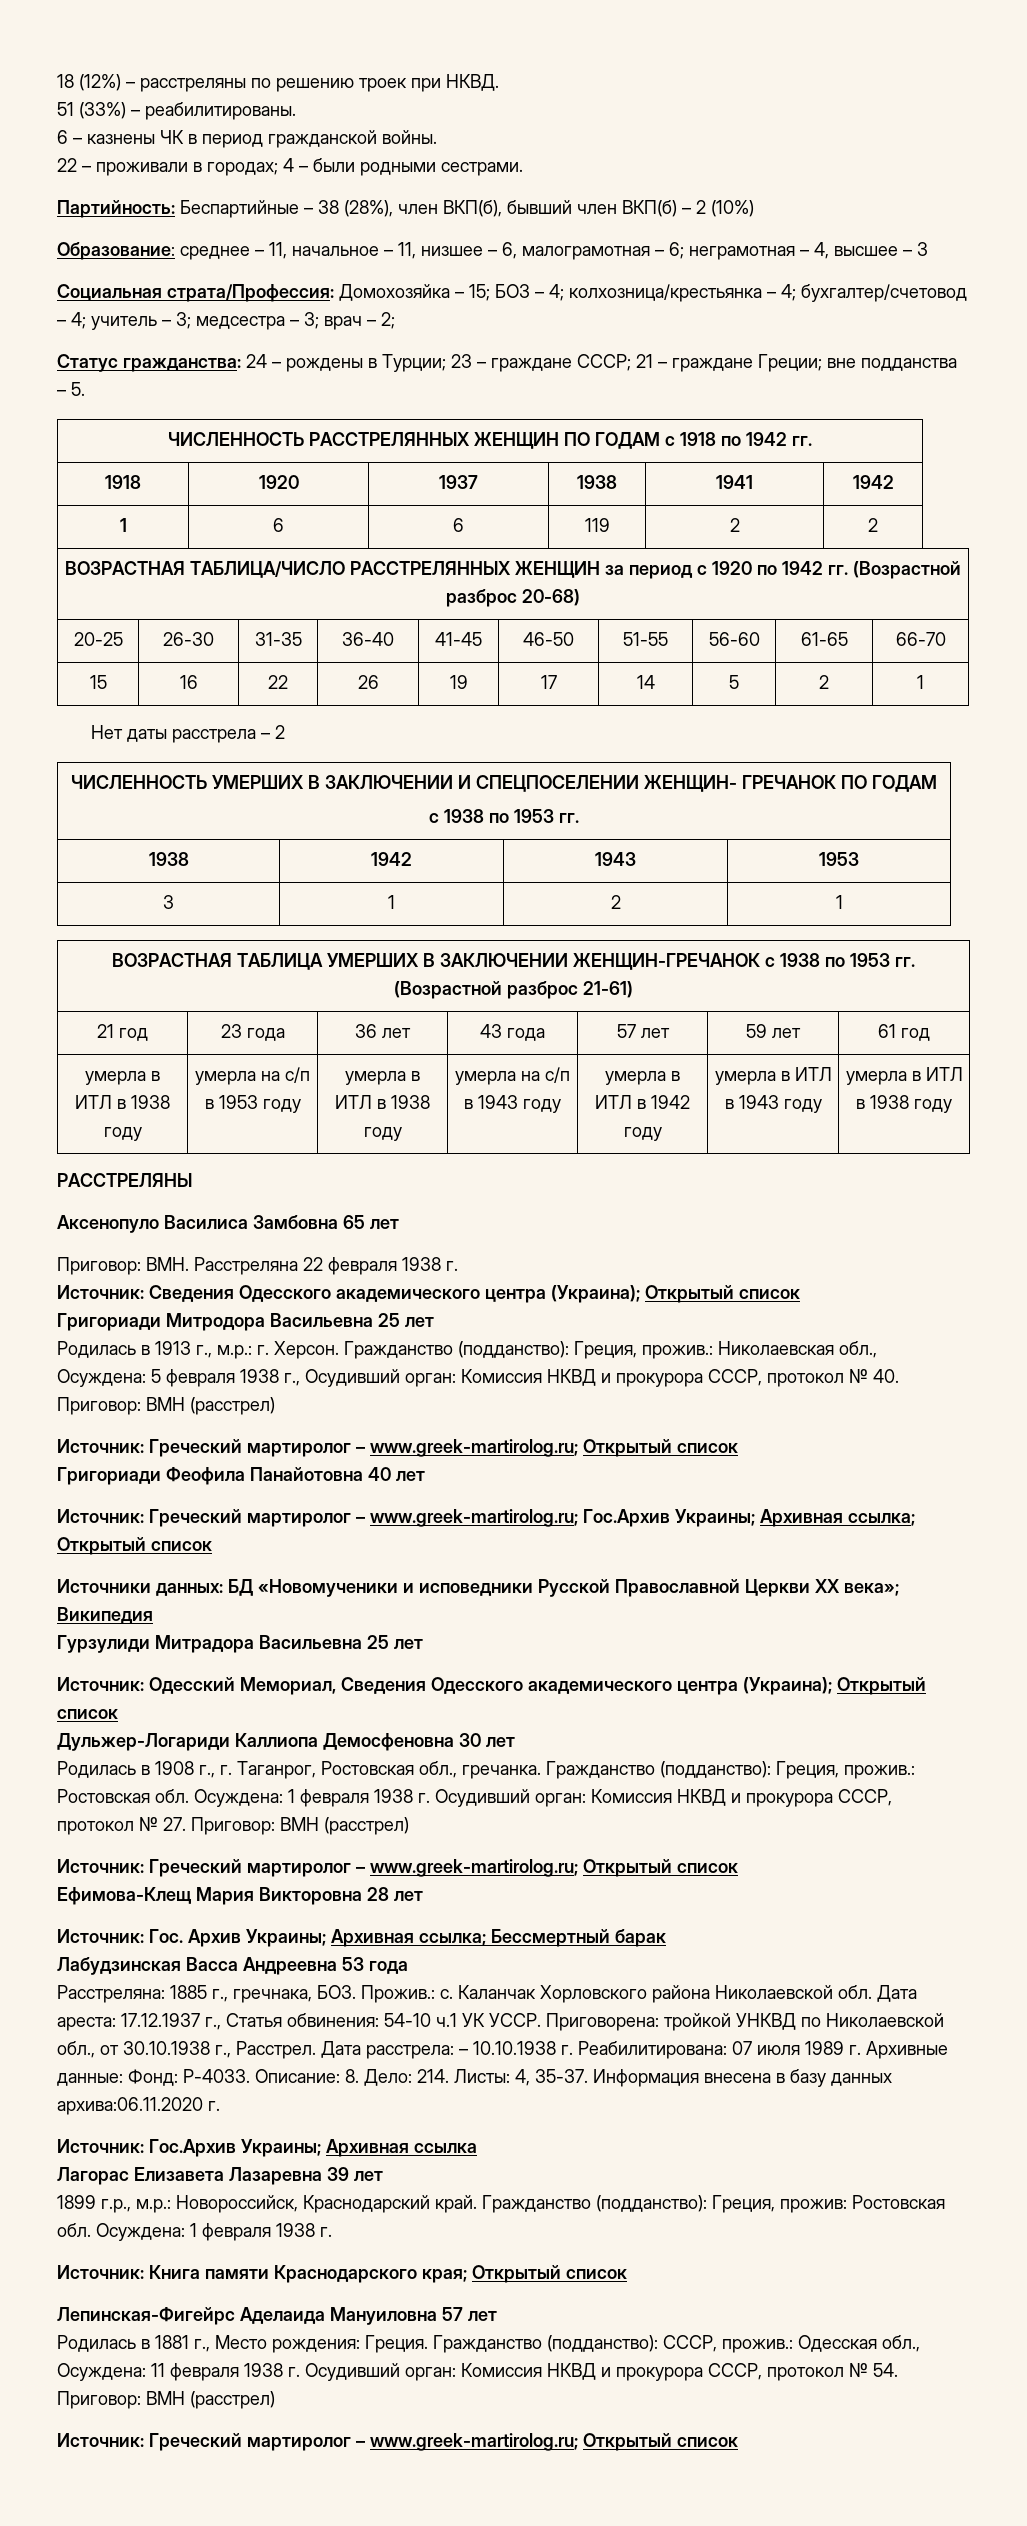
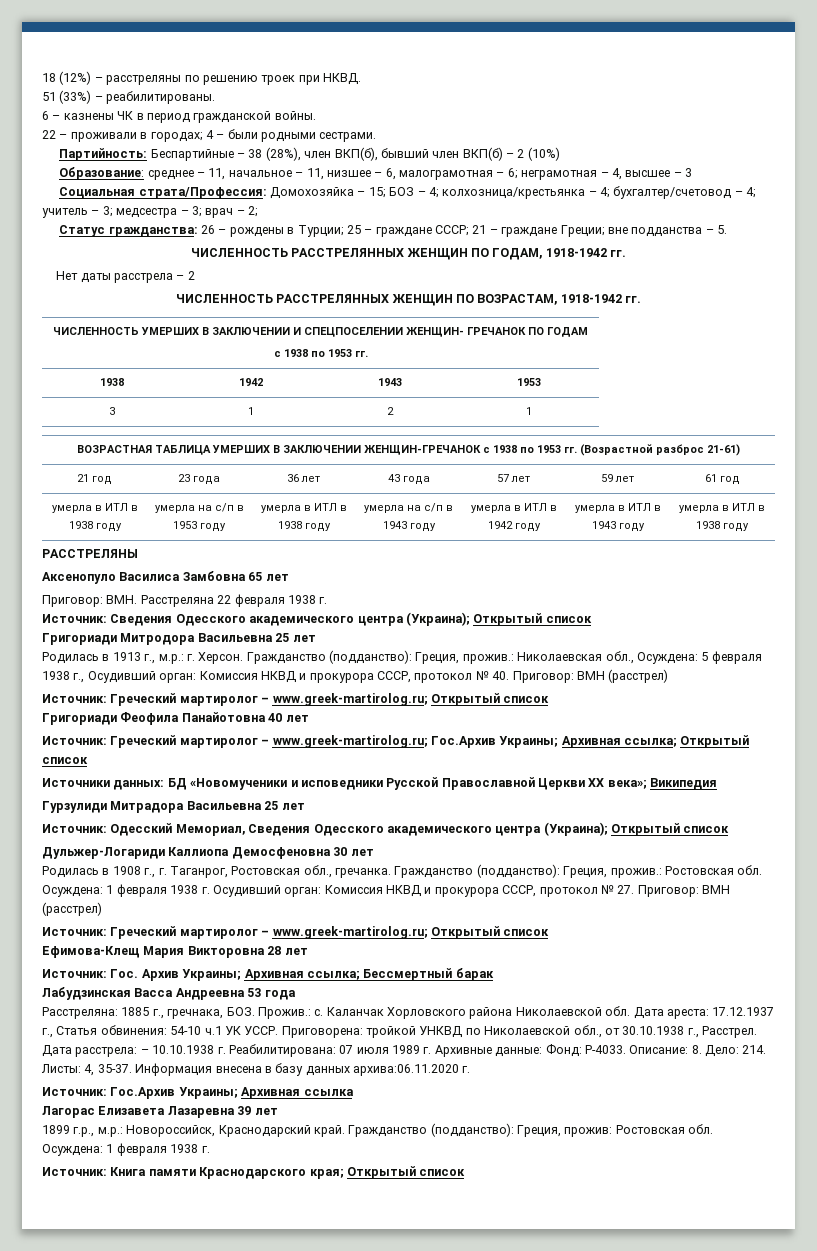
- Статус гражданства: 24 – рождены в Турции; 23 – граждане СССР; 21 – граждане Греции; вне подданства – 5.
+ Статус гражданства: 26 – рождены в Турции; 25 – граждане СССР; 21 – граждане Греции; вне подданства – 5.
- ЧИСЛЕННОСТЬ РАССТРЕЛЯННЫХ ЖЕНЩИН ПО ГОДАМ с 1918 по 1942 гг.
- 1918 | 1920 | 1937 | 1938 | 1941 | 1942
- 1 | 6 | 6 | 119 | 2 | 2
- ВОЗРАСТНАЯ ТАБЛИЦА/ЧИСЛО РАССТРЕЛЯННЫХ ЖЕНЩИН за период с 1920 по 1942 гг. (Возрастной разброс 20-68)
- 20-25 | 26-30 | 31-35 | 36-40 | 41-45 | 46-50 | 51-55 | 56-60 | 61-65 | 66-70
- 15 | 16 | 22 | 26 | 19 | 17 | 14 | 5 | 2 | 1
+ ЧИСЛЕННОСТЬ РАССТРЕЛЯННЫХ ЖЕНЩИН ПО ГОДАМ, 1918-1942 гг.
+ ЧИСЛЕННОСТЬ РАССТРЕЛЯННЫХ ЖЕНЩИН ПО ВОЗРАСТАМ, 1918-1942 гг.
- Лепинская-Фигейрс Аделаида Мануиловна 57 лет
- Родилась в 1881 г., Место рождения: Греция. Гражданство (подданство): СССР, прожив.: Одесская обл., Осуждена: 11 февраля 1938 г. Осудивший орган: Комиссия НКВД и прокурора СССР, протокол № 54. Приговор: ВМН (расстрел)
- Источник: Греческий мартиролог – www.greek-martirolog.ru; Открытый список

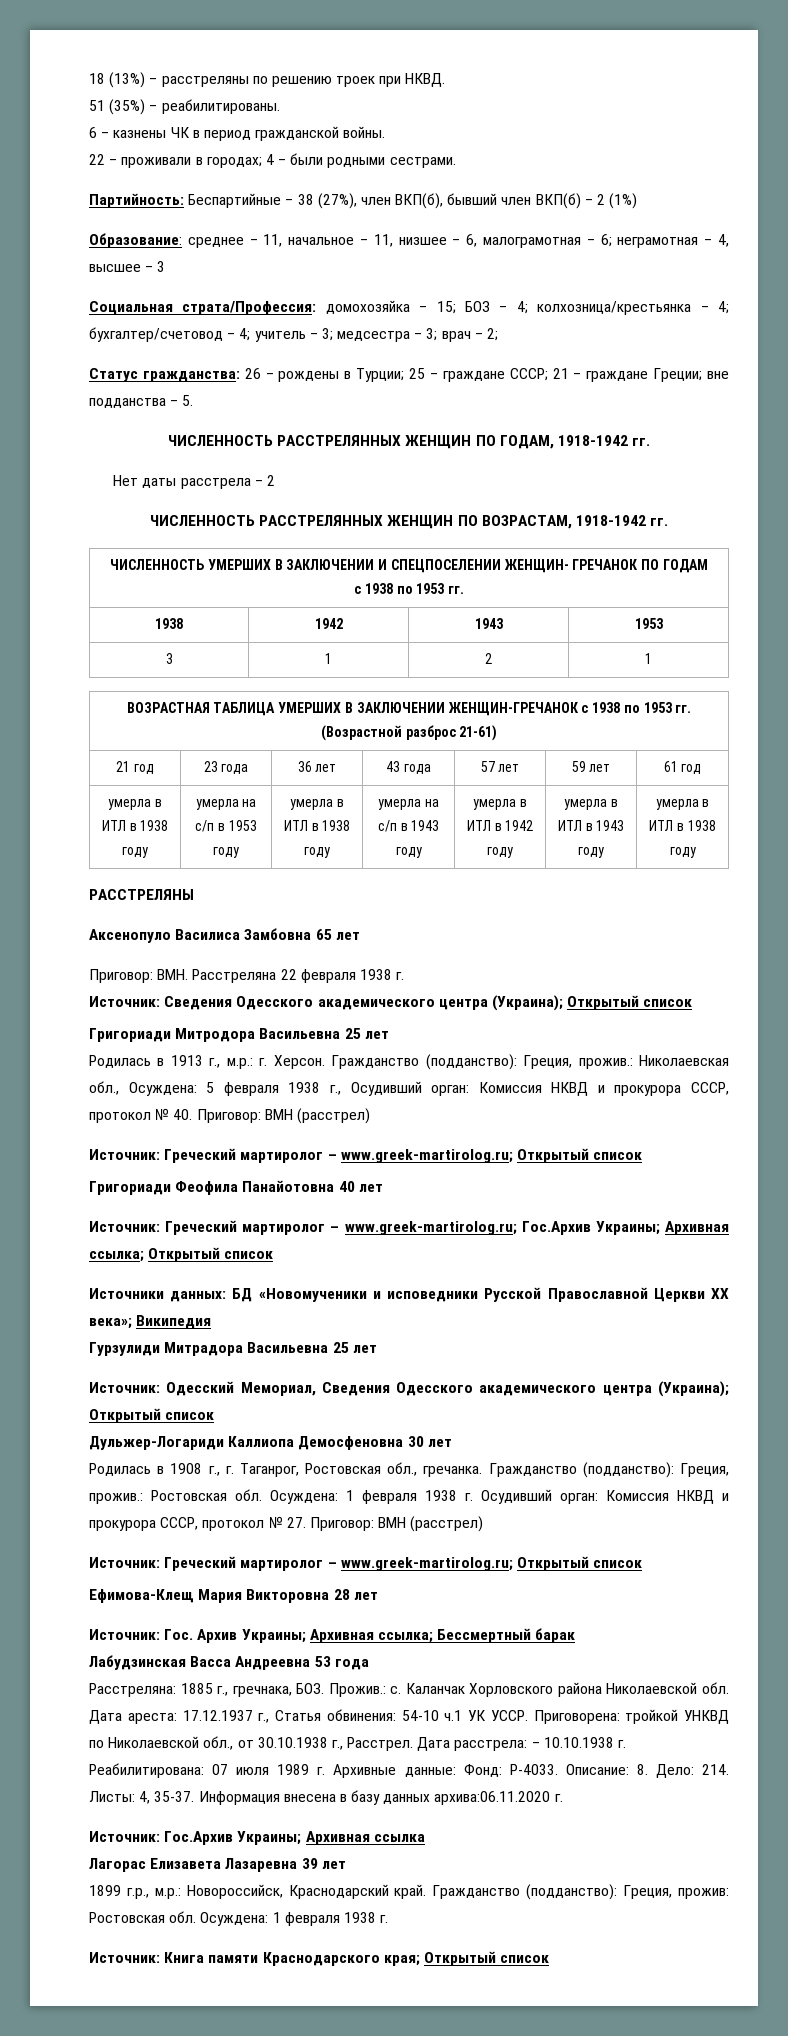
- 18 (12%) – расстреляны по решению троек при НКВД.
+ 18 (13%) – расстреляны по решению троек при НКВД.
- 51 (33%) – реабилитированы.
+ 51 (35%) – реабилитированы.
- Партийность: Беспартийные – 38 (28%), член ВКП(б), бывший член ВКП(б) – 2 (10%)
+ Партийность: Беспартийные – 38 (27%), член ВКП(б), бывший член ВКП(б) – 2 (1%)
- Социальная страта/Профессия: Домохозяйка – 15; БОЗ – 4; колхозница/крестьянка – 4; бухгалтер/счетовод – 4; учитель – 3; медсестра – 3; врач – 2;
+ Социальная страта/Профессия: домохозяйка – 15; БОЗ – 4; колхозница/крестьянка – 4; бухгалтер/счетовод – 4; учитель – 3; медсестра – 3; врач – 2;

